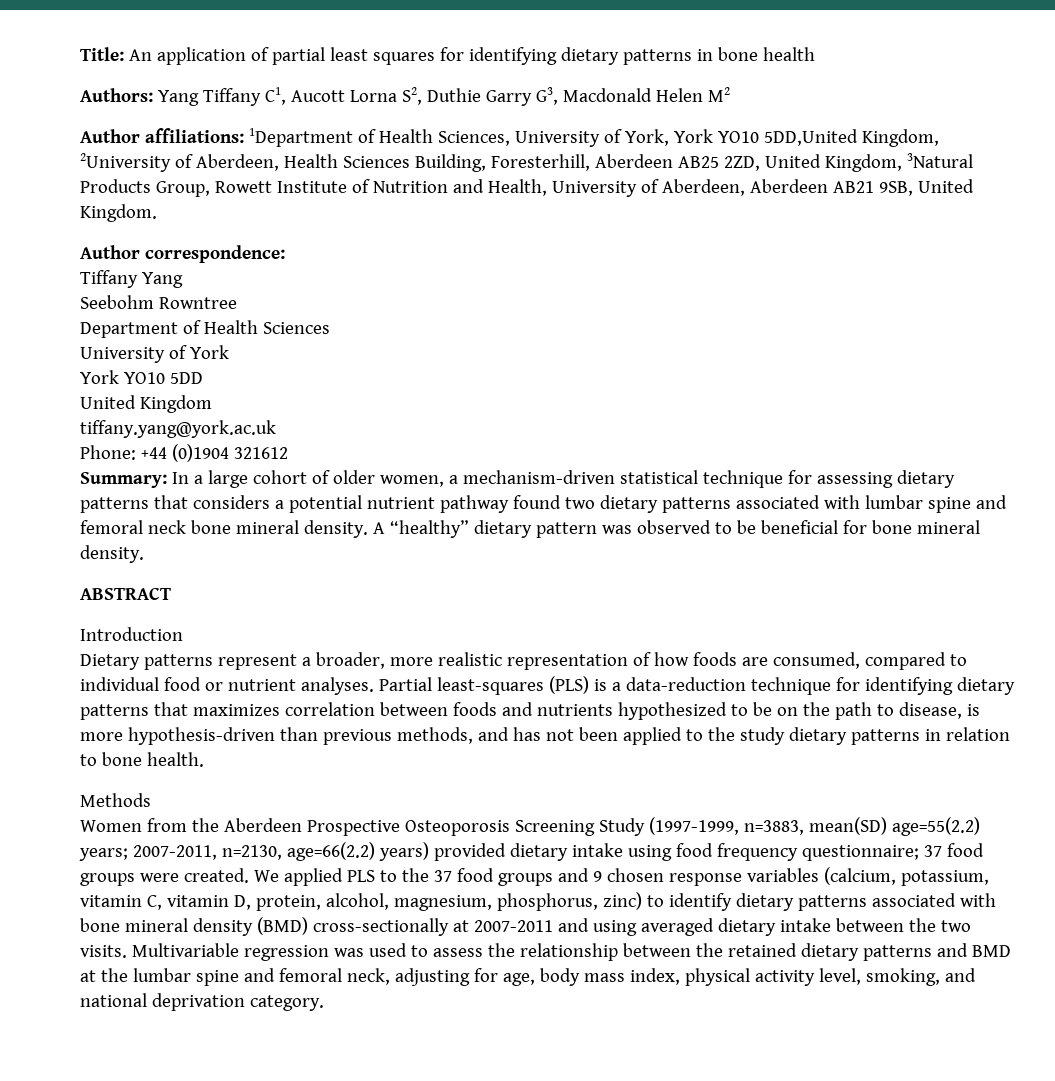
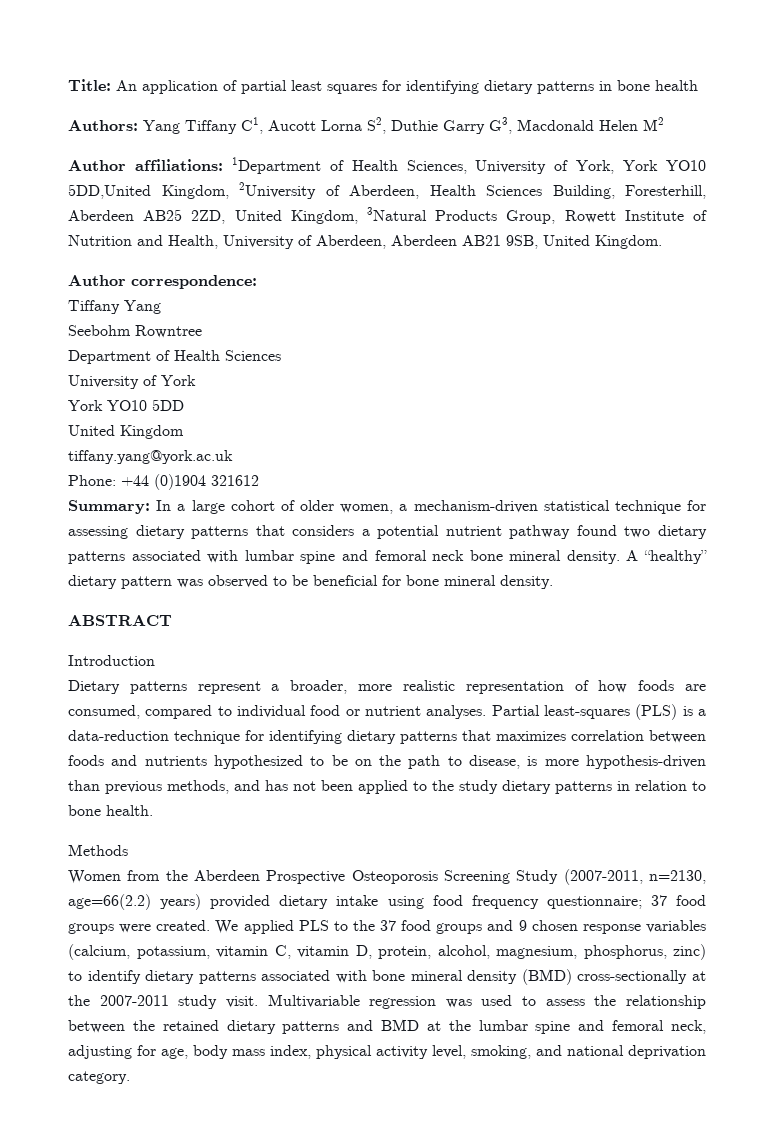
- Women from the Aberdeen Prospective Osteoporosis Screening Study (1997-1999, n=3883, mean(SD) age=55(2.2) years; 2007-2011, n=2130, age=66(2.2) years) provided dietary intake using food frequency questionnaire; 37 food groups were created.
+ Women from the Aberdeen Prospective Osteoporosis Screening Study (2007-2011, n=2130, age=66(2.2) years) provided dietary intake using food frequency questionnaire; 37 food groups were created.
- We applied PLS to the 37 food groups and 9 chosen response variables (calcium, potassium, vitamin C, vitamin D, protein, alcohol, magnesium, phosphorus, zinc) to identify dietary patterns associated with bone mineral density (BMD) cross-sectionally at 2007-2011 and using averaged dietary intake between the two visits.
+ We applied PLS to the 37 food groups and 9 chosen response variables (calcium, potassium, vitamin C, vitamin D, protein, alcohol, magnesium, phosphorus, zinc) to identify dietary patterns associated with bone mineral density (BMD) cross-sectionally at the 2007-2011 study visit.

